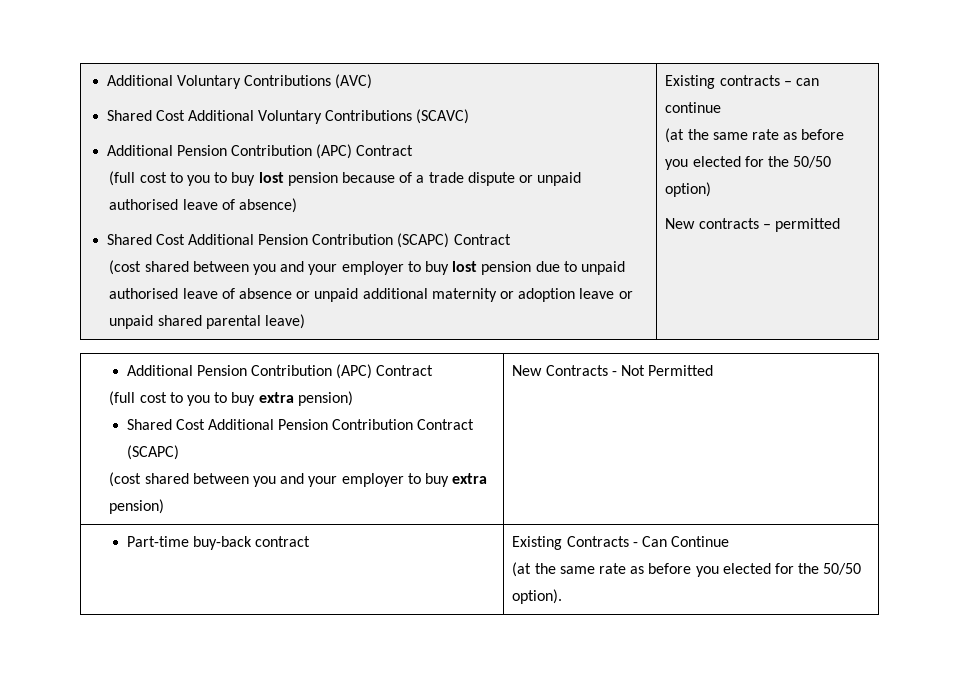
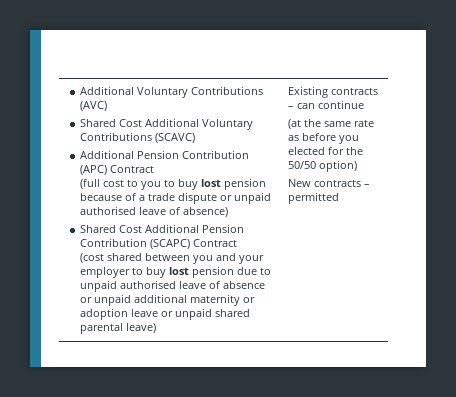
  New contracts – permitted
- Additional Pension Contribution (APC) Contract
- (full cost to you to buy extra pension)
- Shared Cost Additional Pension Contribution Contract (SCAPC)
- (cost shared between you and your employer to buy extra pension) | New Contracts - Not Permitted
- Part-time buy-back contract | Existing Contracts - Can Continue
- (at the same rate as before you elected for the 50/50 option).

